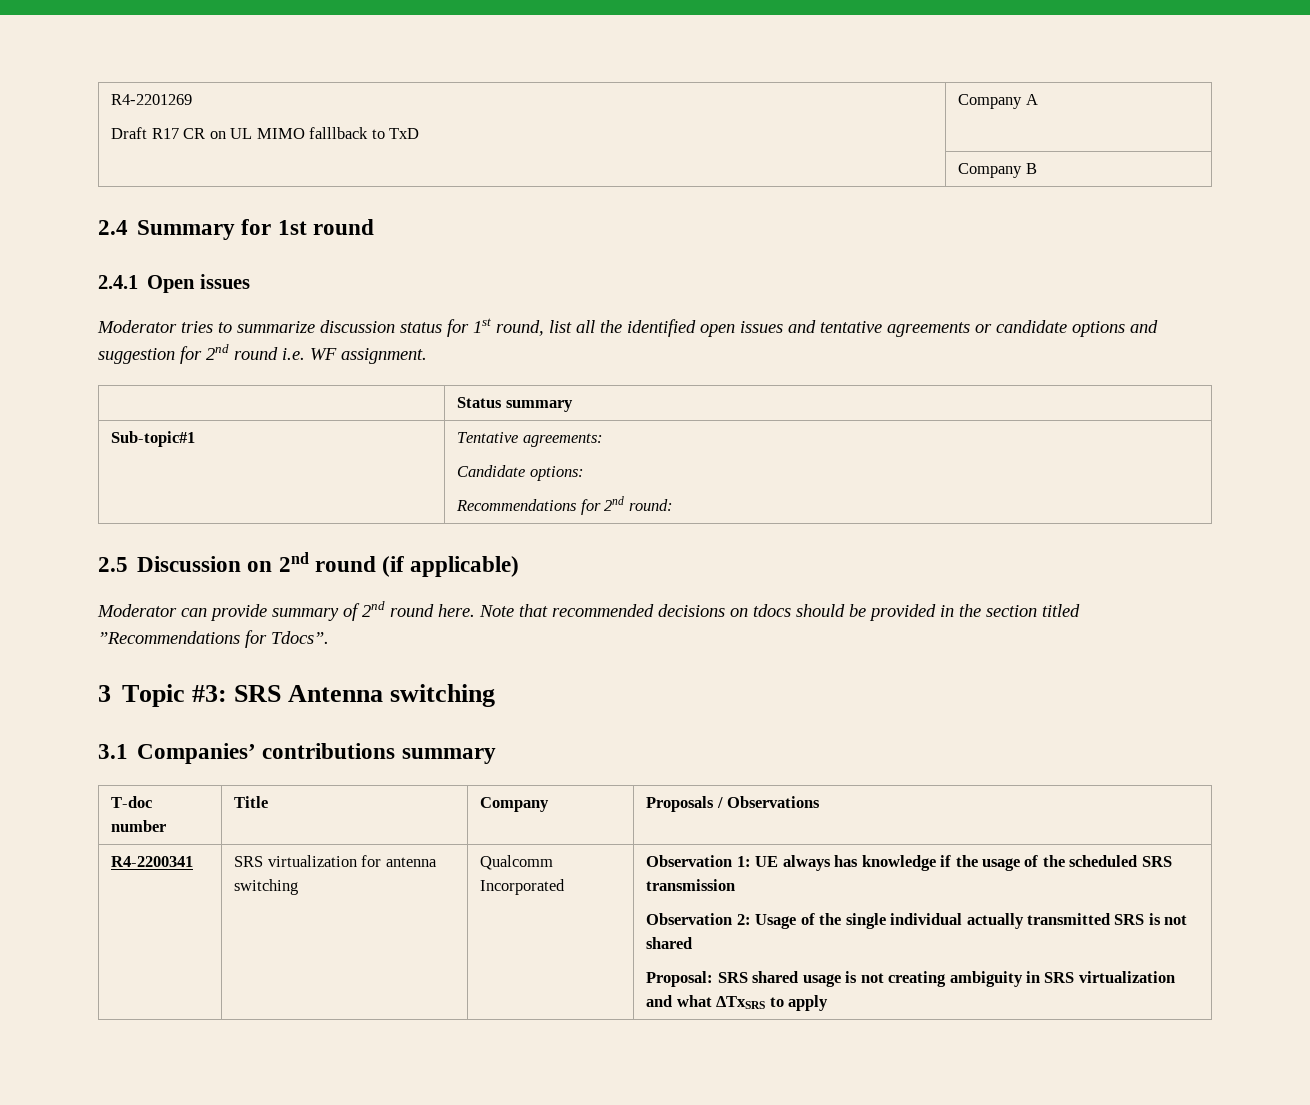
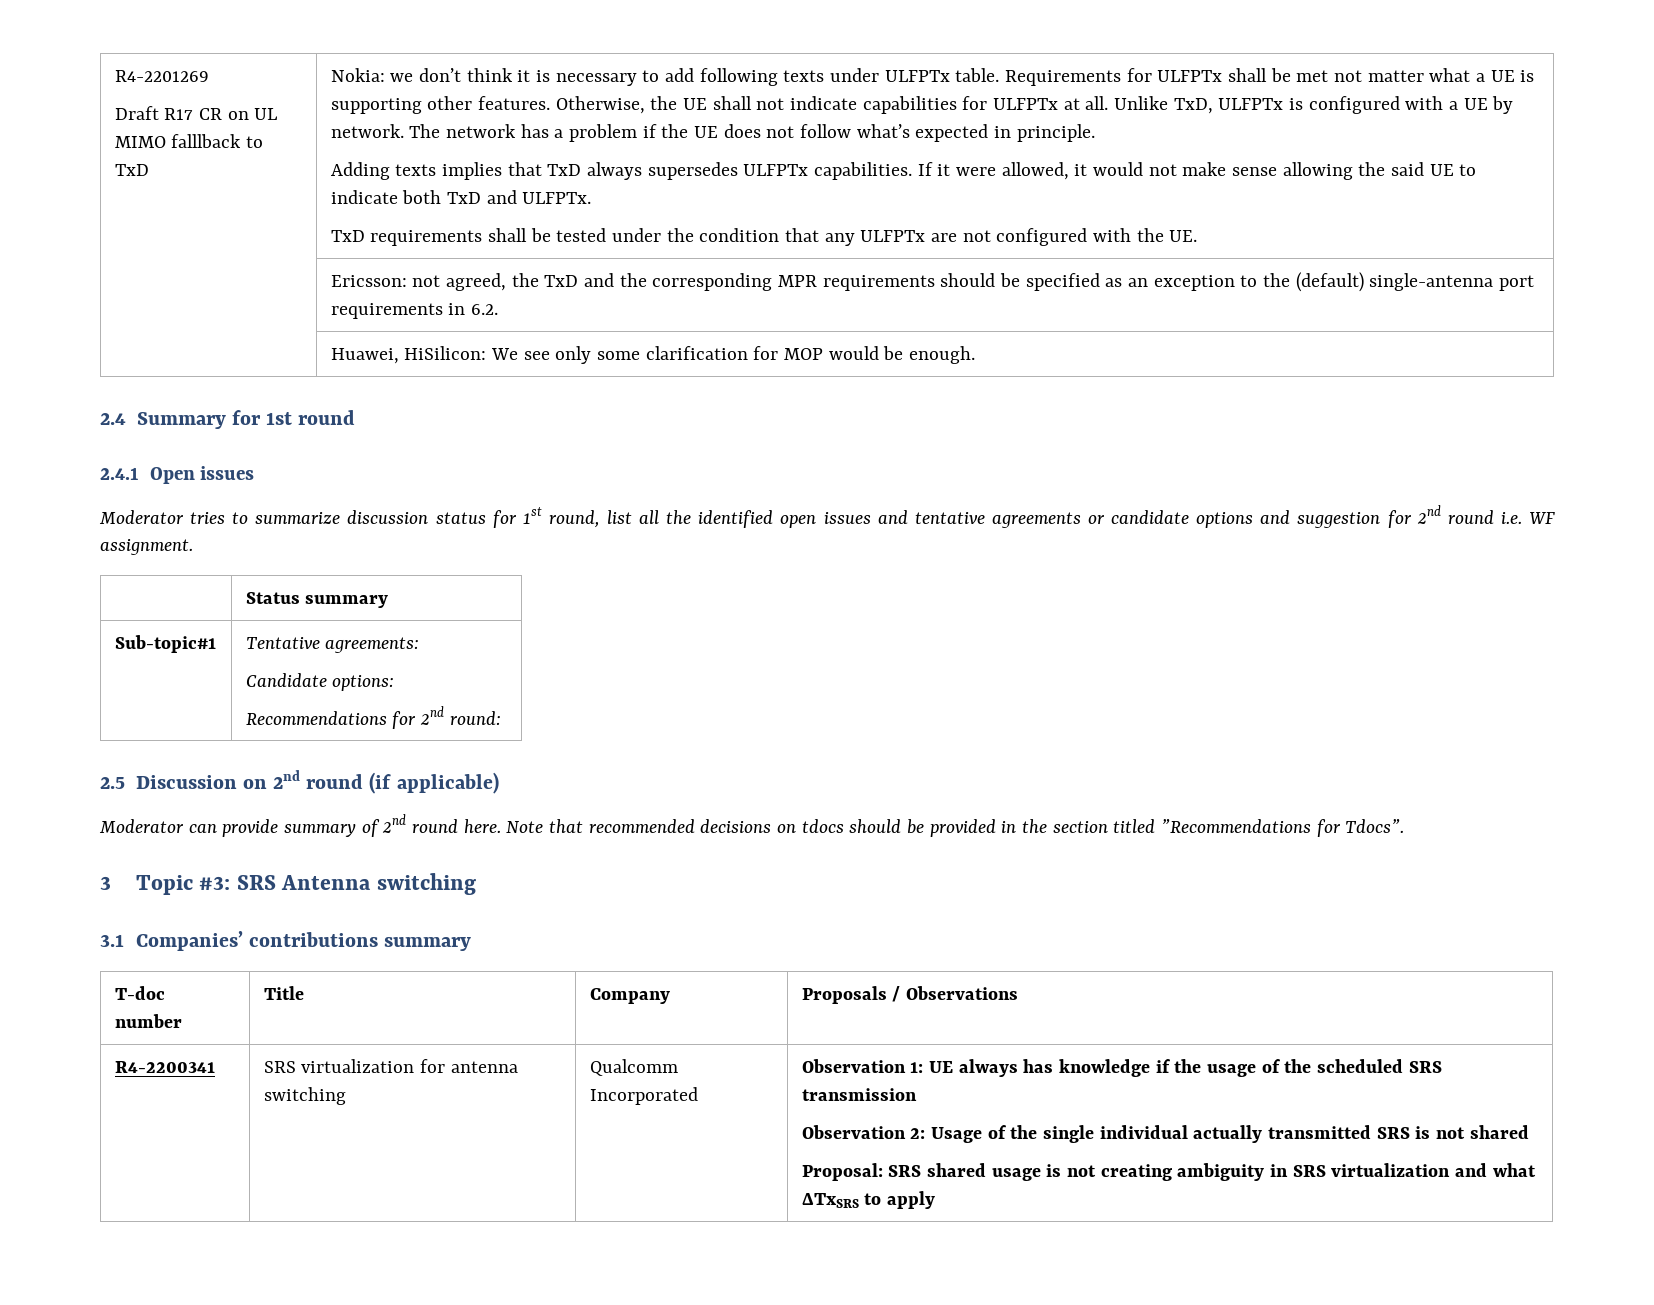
- Company A
- | Company B
+ Nokia: we don’t think it is necessary to add following texts under ULFPTx table. Requirements for ULFPTx shall be met not matter what a UE is supporting other features. Otherwise, the UE shall not indicate capabilities for ULFPTx at all. Unlike TxD, ULFPTx is configured with a UE by network. The network has a problem if the UE does not follow what’s expected in principle.
+ Adding texts implies that TxD always supersedes ULFPTx capabilities. If it were allowed, it would not make sense allowing the said UE to indicate both TxD and ULFPTx.
+ TxD requirements shall be tested under the condition that any ULFPTx are not configured with the UE.
+ | Ericsson: not agreed, the TxD and the corresponding MPR requirements should be specified as an exception to the (default) single-antenna port requirements in 6.2.
+ | Huawei, HiSilicon: We see only some clarification for MOP would be enough.

